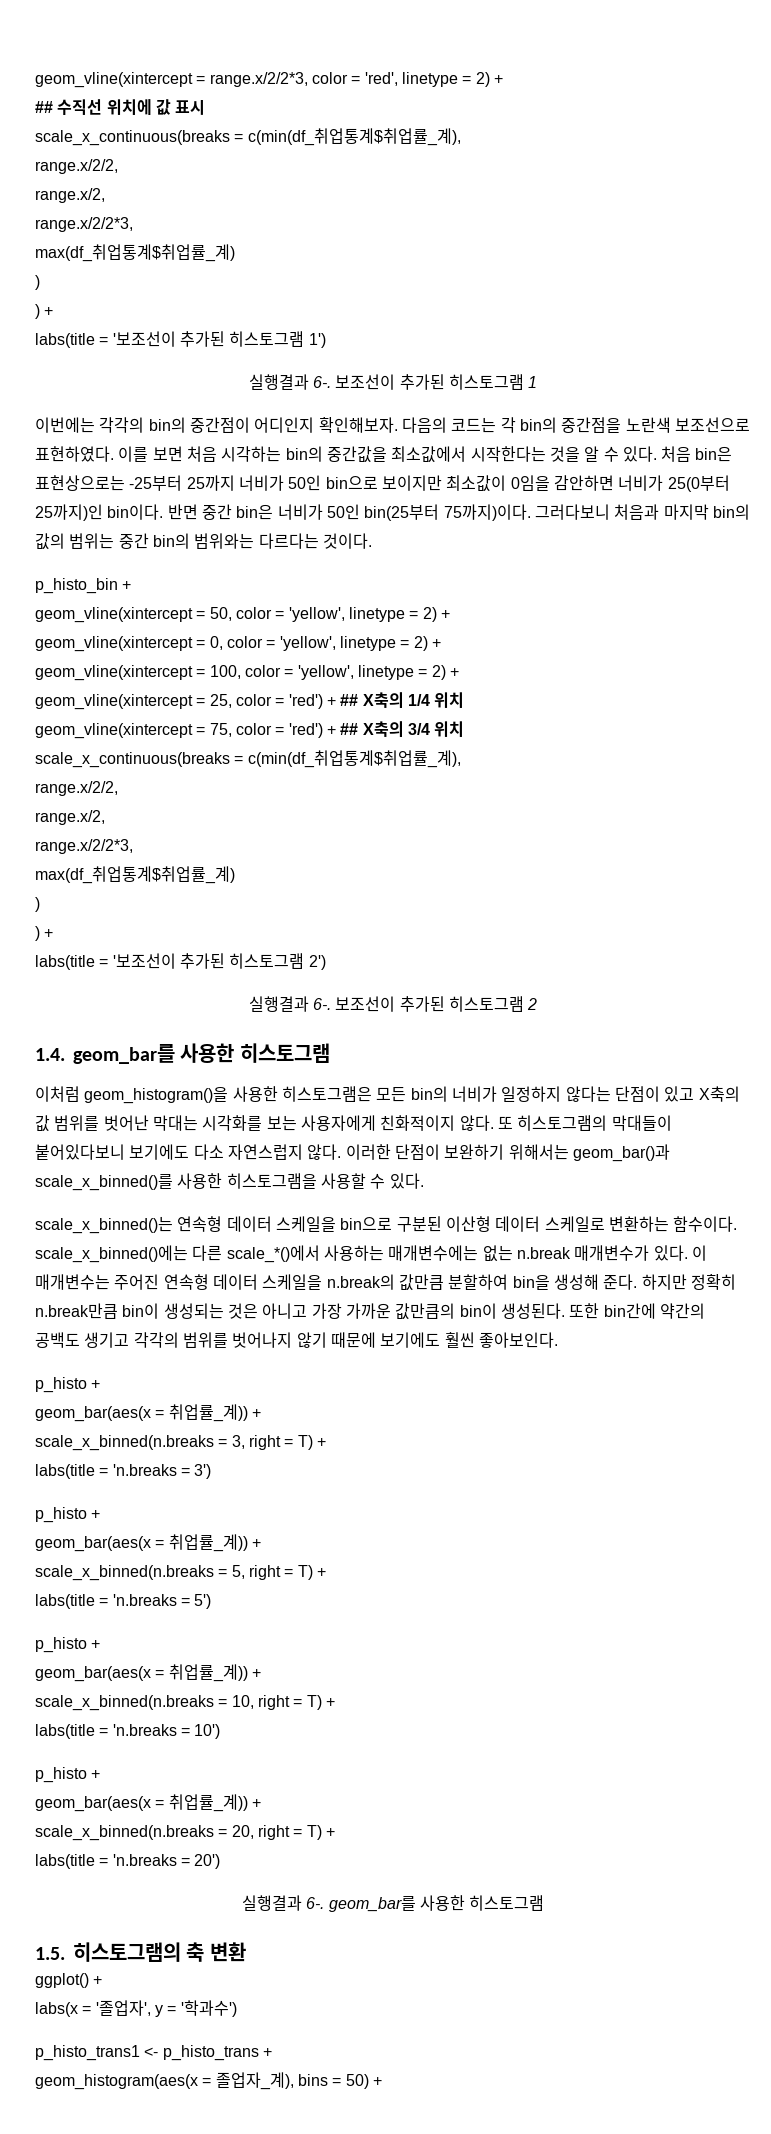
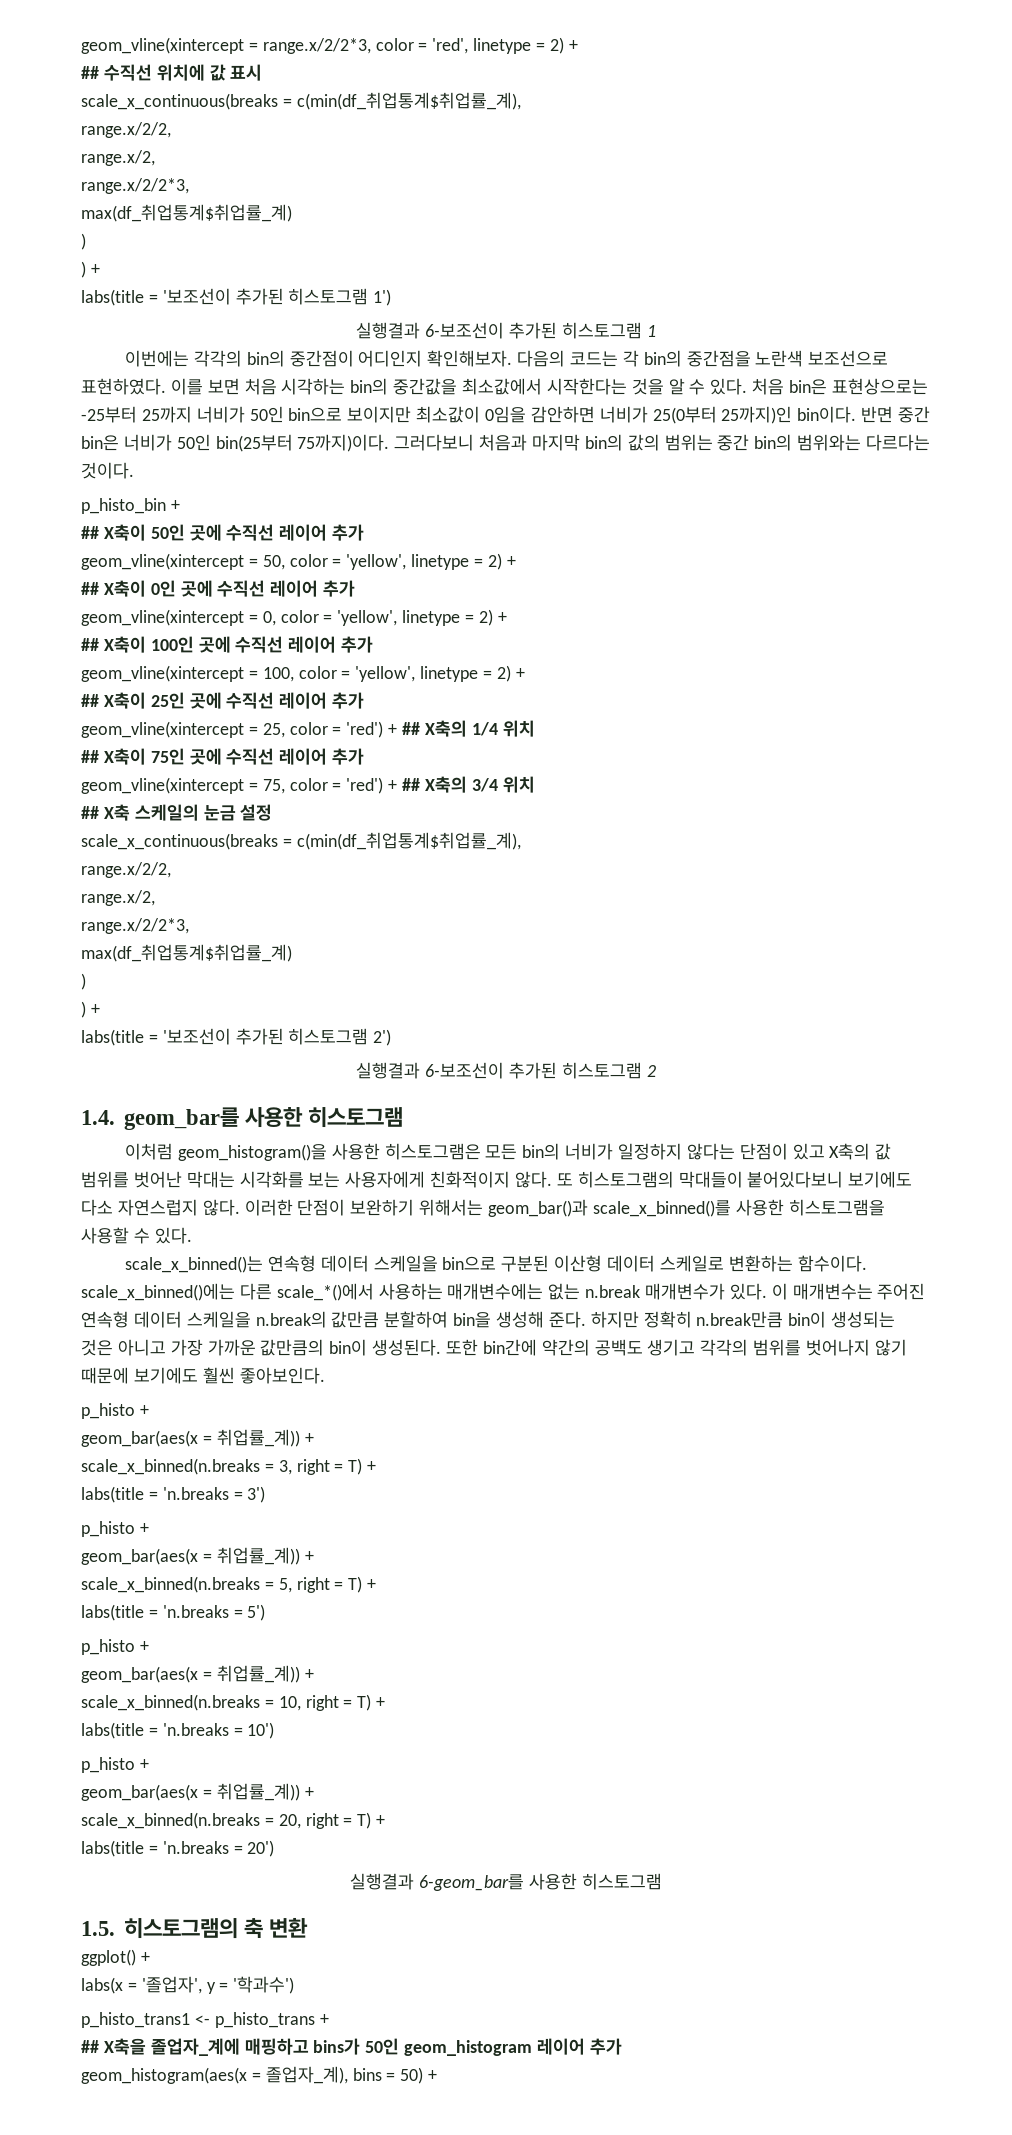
- 실행결과 6-. 보조선이 추가된 히스토그램 1
+ 실행결과 6-보조선이 추가된 히스토그램 1
+ ## X축이 50인 곳에 수직선 레이어 추가
+ ## X축이 0인 곳에 수직선 레이어 추가
+ ## X축이 100인 곳에 수직선 레이어 추가
+ ## X축이 25인 곳에 수직선 레이어 추가
+ ## X축이 75인 곳에 수직선 레이어 추가
+ ## X축 스케일의 눈금 설정
- 실행결과 6-. 보조선이 추가된 히스토그램 2
+ 실행결과 6-보조선이 추가된 히스토그램 2
- 실행결과 6-. geom_bar를 사용한 히스토그램
+ 실행결과 6-geom_bar를 사용한 히스토그램
+ ## X축을 졸업자_계에 매핑하고 bins가 50인 geom_histogram 레이어 추가

